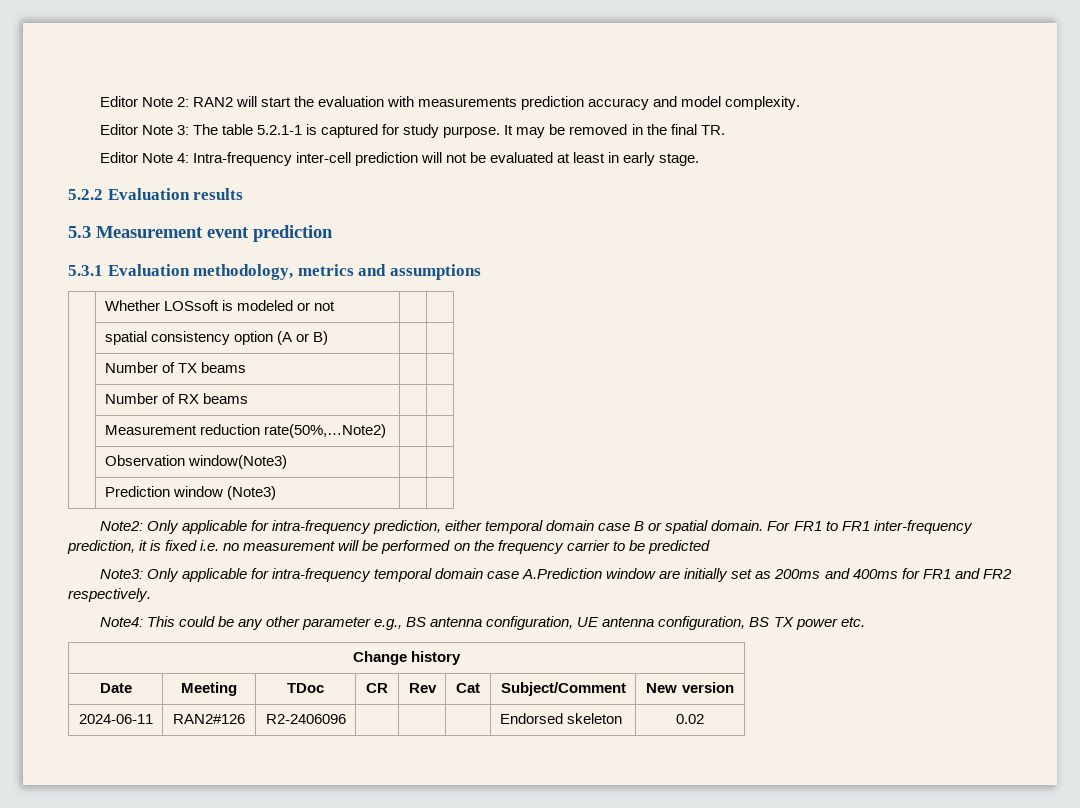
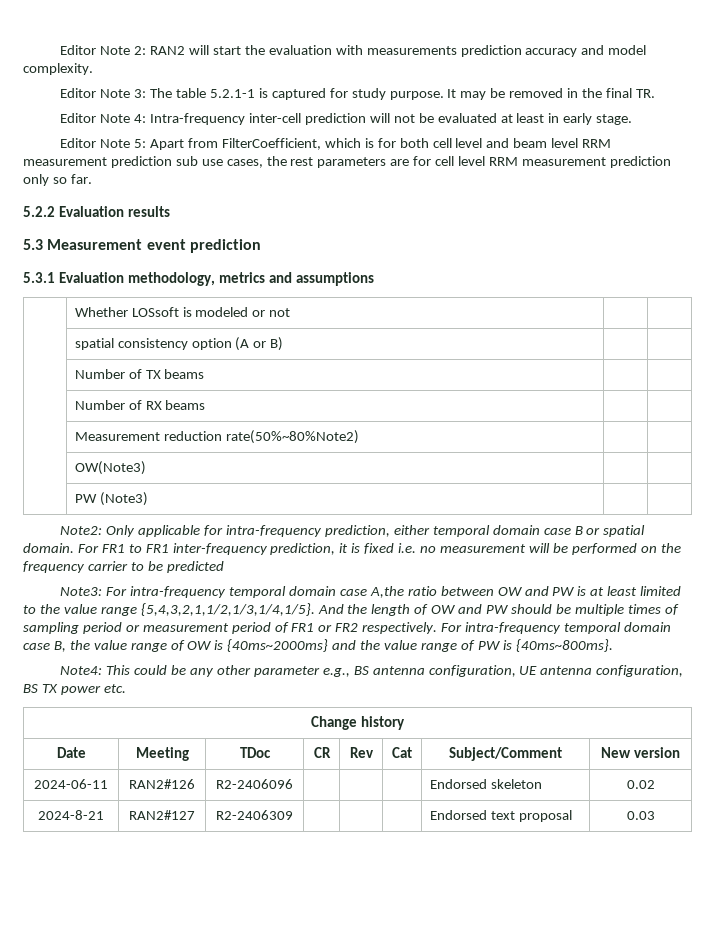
+ Editor Note 5: Apart from FilterCoefficient, which is for both cell level and beam level RRM measurement prediction sub use cases, the rest parameters are for cell level RRM measurement prediction only so far.
- | Measurement reduction rate(50%,…Note2) | |
- | Observation window(Note3) | |
- | Prediction window (Note3) | |
+ | Measurement reduction rate(50%~80%Note2) | |
+ | OW(Note3) | |
+ | PW (Note3) | |
- Note3: Only applicable for intra-frequency temporal domain case A.Prediction window are initially set as 200ms and 400ms for FR1 and FR2 respectively.
+ Note3: For intra-frequency temporal domain case A,the ratio between OW and PW is at least limited to the value range {5,4,3,2,1,1/2,1/3,1/4,1/5}. And the length of OW and PW should be multiple times of sampling period or measurement period of FR1 or FR2 respectively. For intra-frequency temporal domain case B, the value range of OW is {40ms~2000ms} and the value range of PW is {40ms~800ms}.
+ 2024-8-21 | RAN2#127 | R2-2406309 | | | | Endorsed text proposal | 0.03

